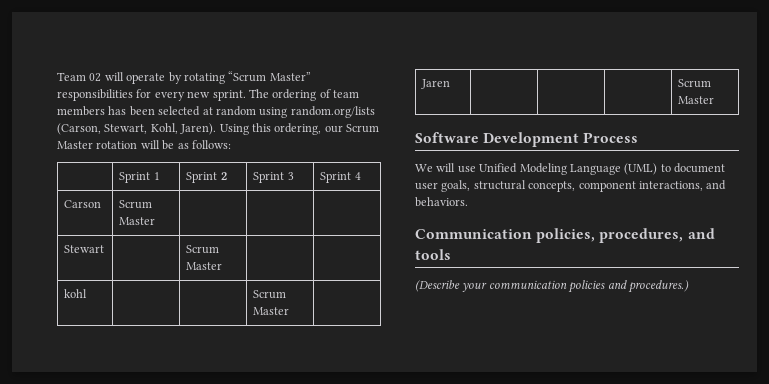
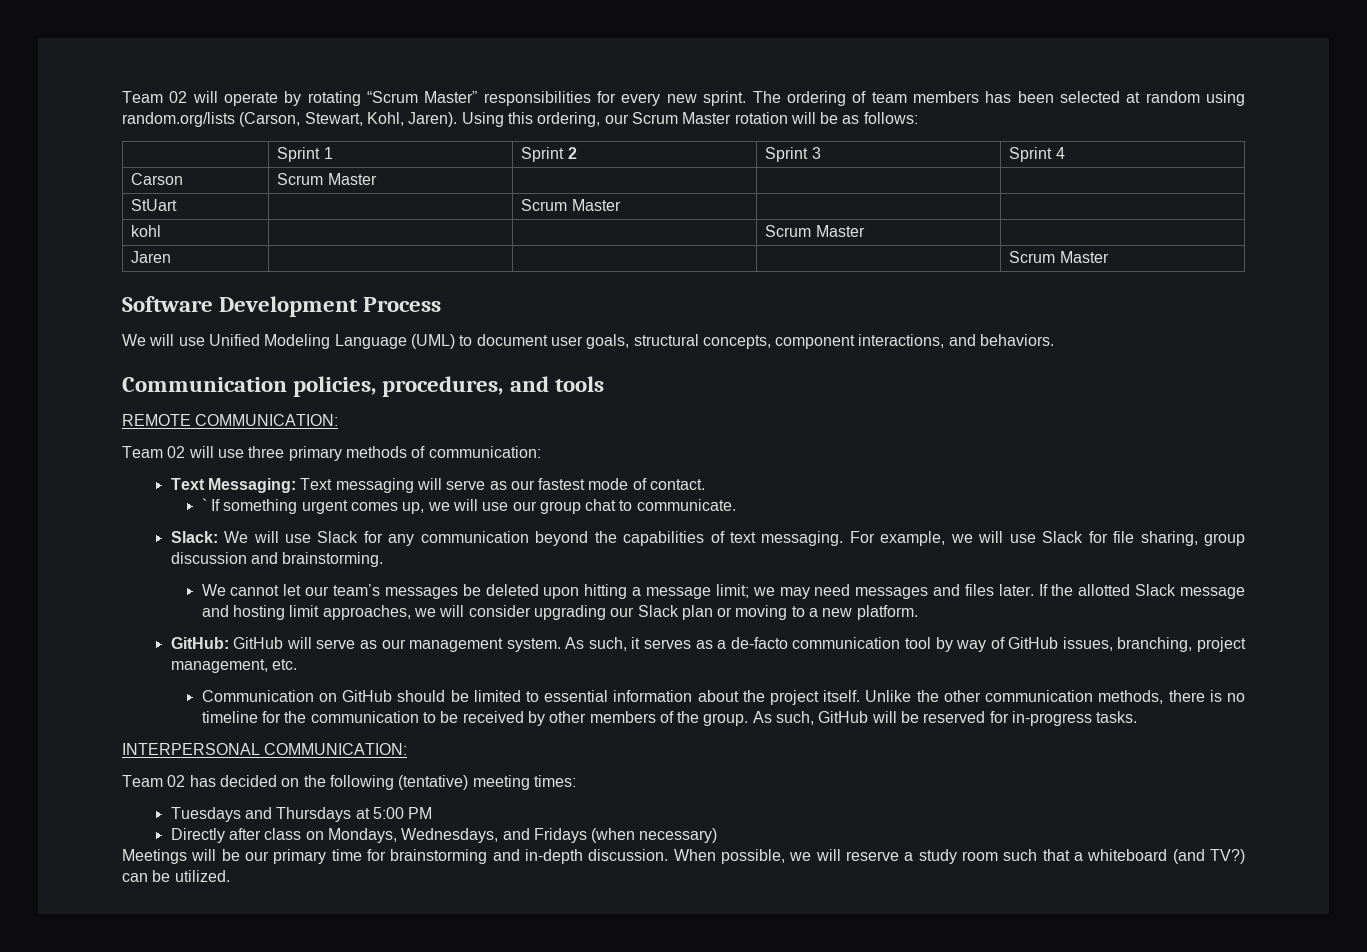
- Stewart | | Scrum Master | |
+ StUart | | Scrum Master | |
- (Describe your communication policies and procedures.)
+ REMOTE COMMUNICATION:
+ Team 02 will use three primary methods of communication:
+ Text Messaging: Text messaging will serve as our fastest mode of contact.
+ ` If something urgent comes up, we will use our group chat to communicate.
+ Slack: We will use Slack for any communication beyond the capabilities of text messaging. For example, we will use Slack for file sharing, group discussion and brainstorming.
+ We cannot let our team’s messages be deleted upon hitting a message limit; we may need messages and files later. If the allotted Slack message and hosting limit approaches, we will consider upgrading our Slack plan or moving to a new platform.
+ GitHub: GitHub will serve as our management system. As such, it serves as a de-facto communication tool by way of GitHub issues, branching, project management, etc.
+ Communication on GitHub should be limited to essential information about the project itself. Unlike the other communication methods, there is no timeline for the communication to be received by other members of the group. As such, GitHub will be reserved for in-progress tasks.
+ INTERPERSONAL COMMUNICATION:
+ Team 02 has decided on the following (tentative) meeting times:
+ Tuesdays and Thursdays at 5:00 PM
+ Directly after class on Mondays, Wednesdays, and Fridays (when necessary)
+ Meetings will be our primary time for brainstorming and in-depth discussion. When possible, we will reserve a study room such that a whiteboard (and TV?) can be utilized.

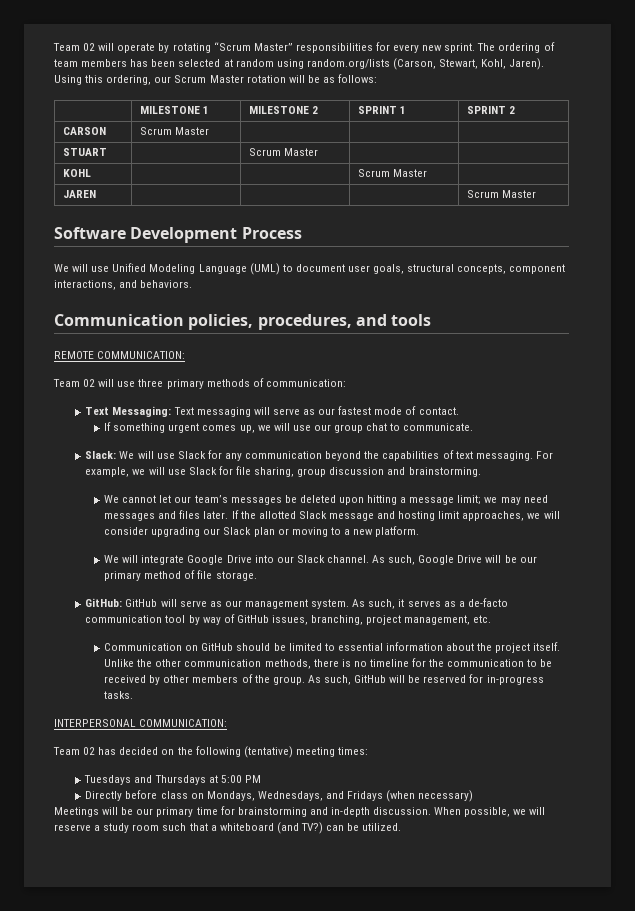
- | Sprint 1 | Sprint 2 | Sprint 3 | Sprint 4
- Carson | Scrum Master | | |
+ | MILESTONE 1 | MILESTONE 2 | SPRINT 1 | SPRINT 2
+ CARSON | Scrum Master | | |
- StUart | | Scrum Master | |
+ STUART | | Scrum Master | |
- kohl | | | Scrum Master |
+ KOHL | | | Scrum Master |
- Jaren | | | | Scrum Master
+ JAREN | | | | Scrum Master
- ` If something urgent comes up, we will use our group chat to communicate.
+ If something urgent comes up, we will use our group chat to communicate.
+ We will integrate Google Drive into our Slack channel. As such, Google Drive will be our primary method of file storage.
- Directly after class on Mondays, Wednesdays, and Fridays (when necessary)
+ Directly before class on Mondays, Wednesdays, and Fridays (when necessary)

